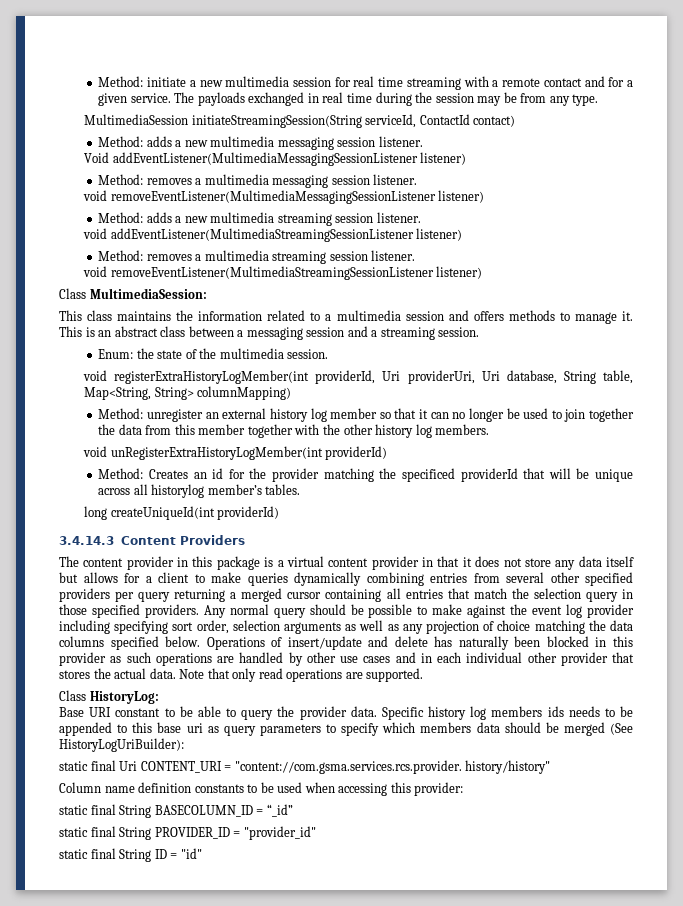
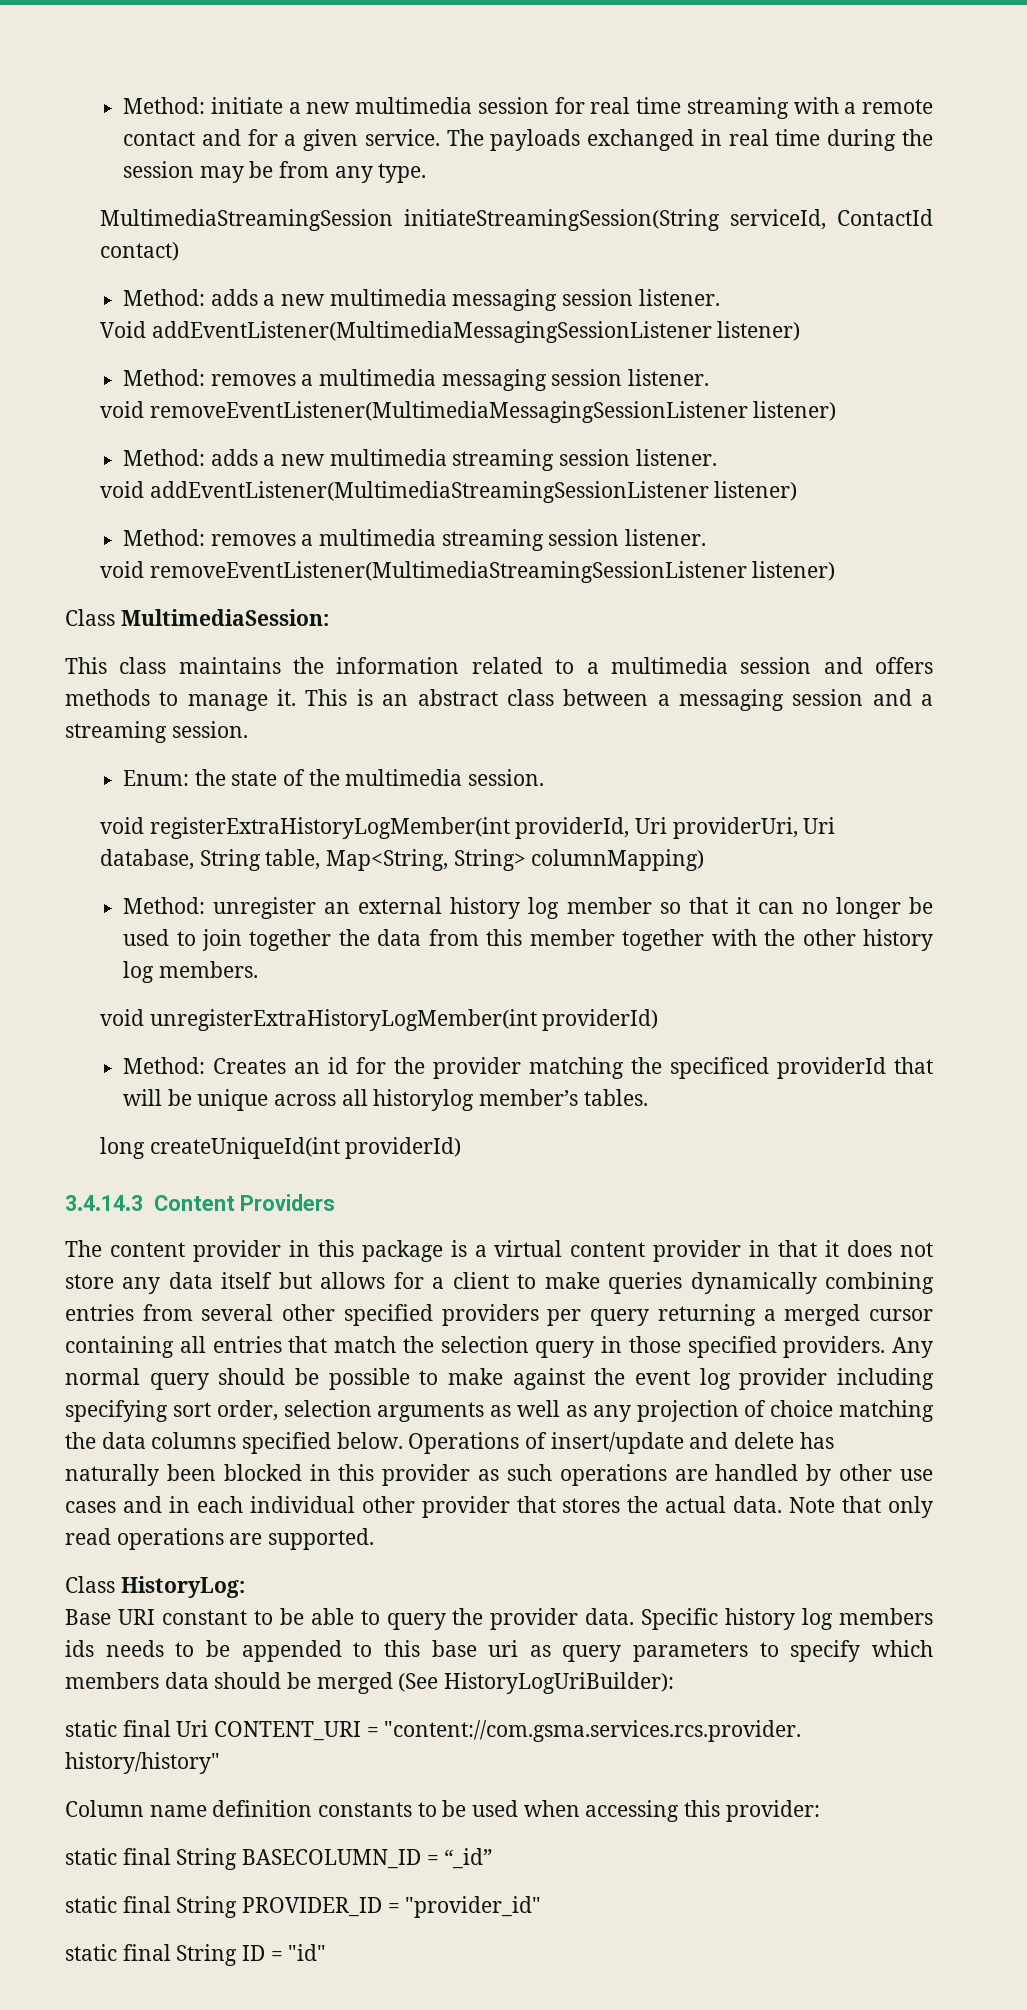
- MultimediaSession initiateStreamingSession(String serviceId, ContactId contact)
+ MultimediaStreamingSession initiateStreamingSession(String serviceId, ContactId contact)
- void unRegisterExtraHistoryLogMember(int providerId)
+ void unregisterExtraHistoryLogMember(int providerId)

